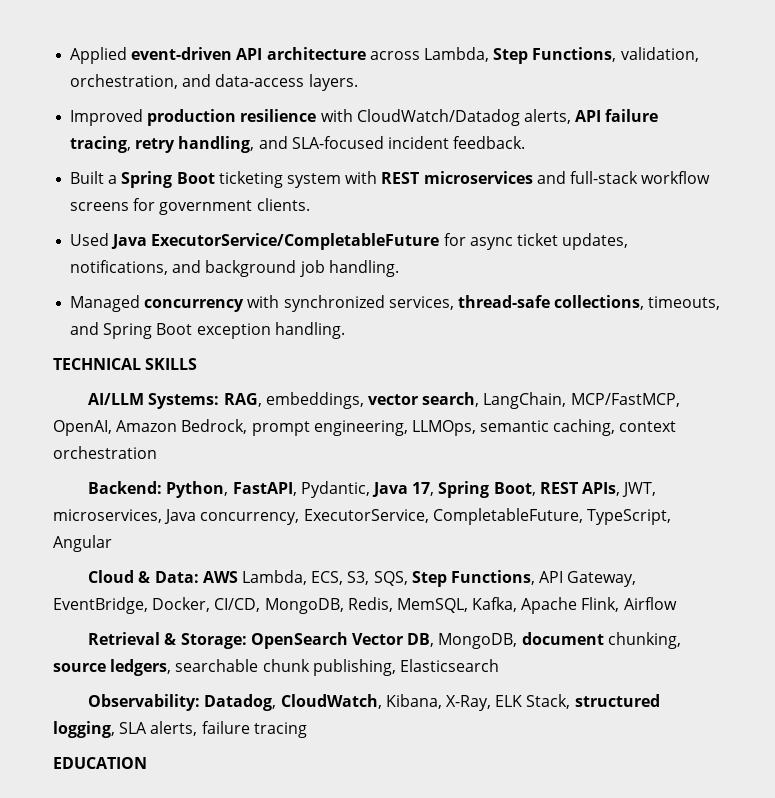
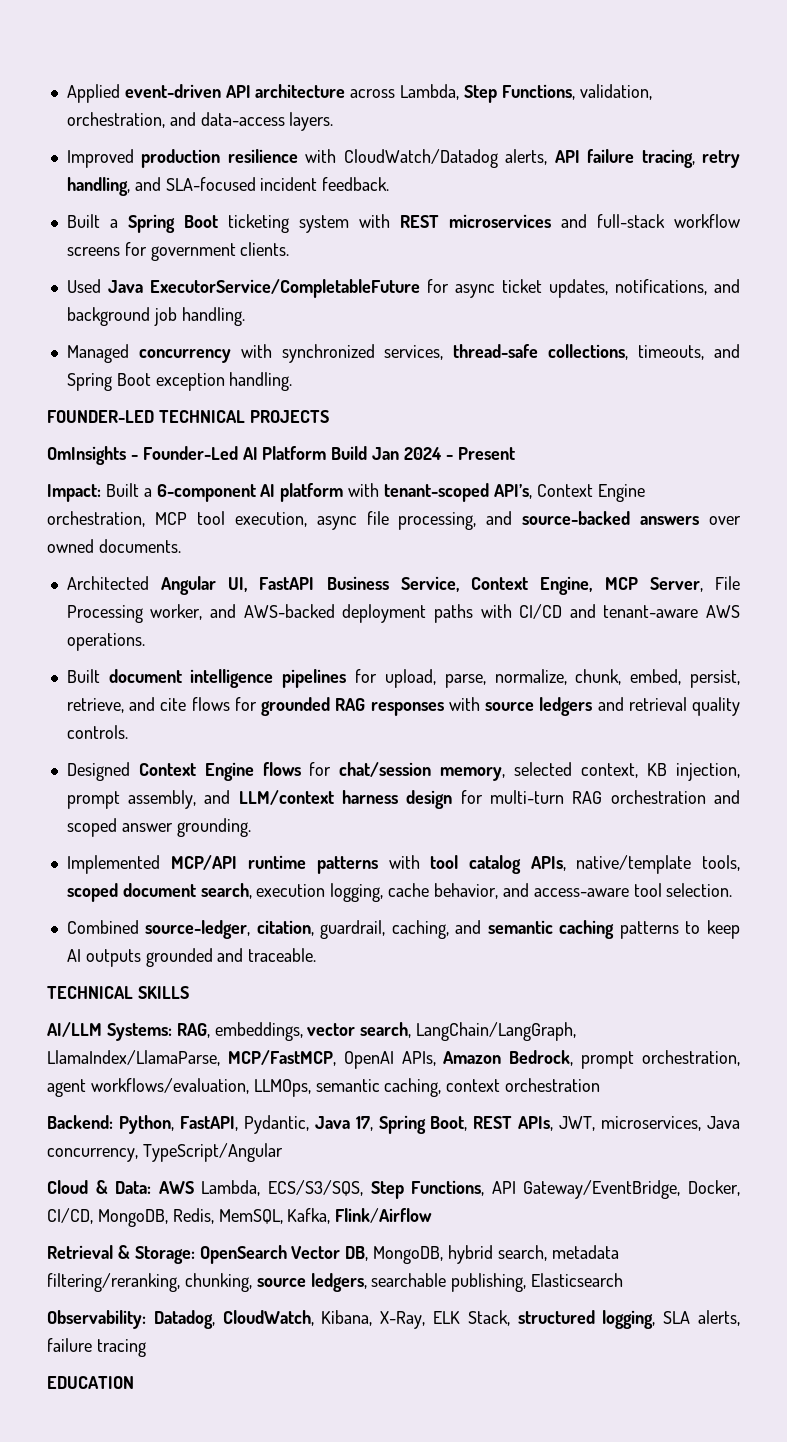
+ FOUNDER-LED TECHNICAL PROJECTS
+ OmInsights - Founder-Led AI Platform Build Jan 2024 - Present
+ Impact: Built a 6-component AI platform with tenant-scoped API’s, Context Engine orchestration, MCP tool execution, async file processing, and source-backed answers over owned documents.
+ Architected Angular UI, FastAPI Business Service, Context Engine, MCP Server, File Processing worker, and AWS-backed deployment paths with CI/CD and tenant-aware AWS operations.
+ Built document intelligence pipelines for upload, parse, normalize, chunk, embed, persist, retrieve, and cite flows for grounded RAG responses with source ledgers and retrieval quality controls.
+ Designed Context Engine flows for chat/session memory, selected context, KB injection, prompt assembly, and LLM/context harness design for multi-turn RAG orchestration and scoped answer grounding.
+ Implemented MCP/API runtime patterns with tool catalog APIs, native/template tools, scoped document search, execution logging, cache behavior, and access-aware tool selection.
+ Combined source-ledger, citation, guardrail, caching, and semantic caching patterns to keep AI outputs grounded and traceable.
- AI/LLM Systems: RAG, embeddings, vector search, LangChain, MCP/FastMCP, OpenAI, Amazon Bedrock, prompt engineering, LLMOps, semantic caching, context orchestration
+ AI/LLM Systems: RAG, embeddings, vector search, LangChain/LangGraph, LlamaIndex/LlamaParse, MCP/FastMCP, OpenAI APIs, Amazon Bedrock, prompt orchestration, agent workflows/evaluation, LLMOps, semantic caching, context orchestration
- Backend: Python, FastAPI, Pydantic, Java 17, Spring Boot, REST APIs, JWT, microservices, Java concurrency, ExecutorService, CompletableFuture, TypeScript, Angular
+ Backend: Python, FastAPI, Pydantic, Java 17, Spring Boot, REST APIs, JWT, microservices, Java concurrency, TypeScript/Angular
- Cloud & Data: AWS Lambda, ECS, S3, SQS, Step Functions, API Gateway, EventBridge, Docker, CI/CD, MongoDB, Redis, MemSQL, Kafka, Apache Flink, Airflow
+ Cloud & Data: AWS Lambda, ECS/S3/SQS, Step Functions, API Gateway/EventBridge, Docker, CI/CD, MongoDB, Redis, MemSQL, Kafka, Flink/Airflow
- Retrieval & Storage: OpenSearch Vector DB, MongoDB, document chunking, source ledgers, searchable chunk publishing, Elasticsearch
+ Retrieval & Storage: OpenSearch Vector DB, MongoDB, hybrid search, metadata filtering/reranking, chunking, source ledgers, searchable publishing, Elasticsearch

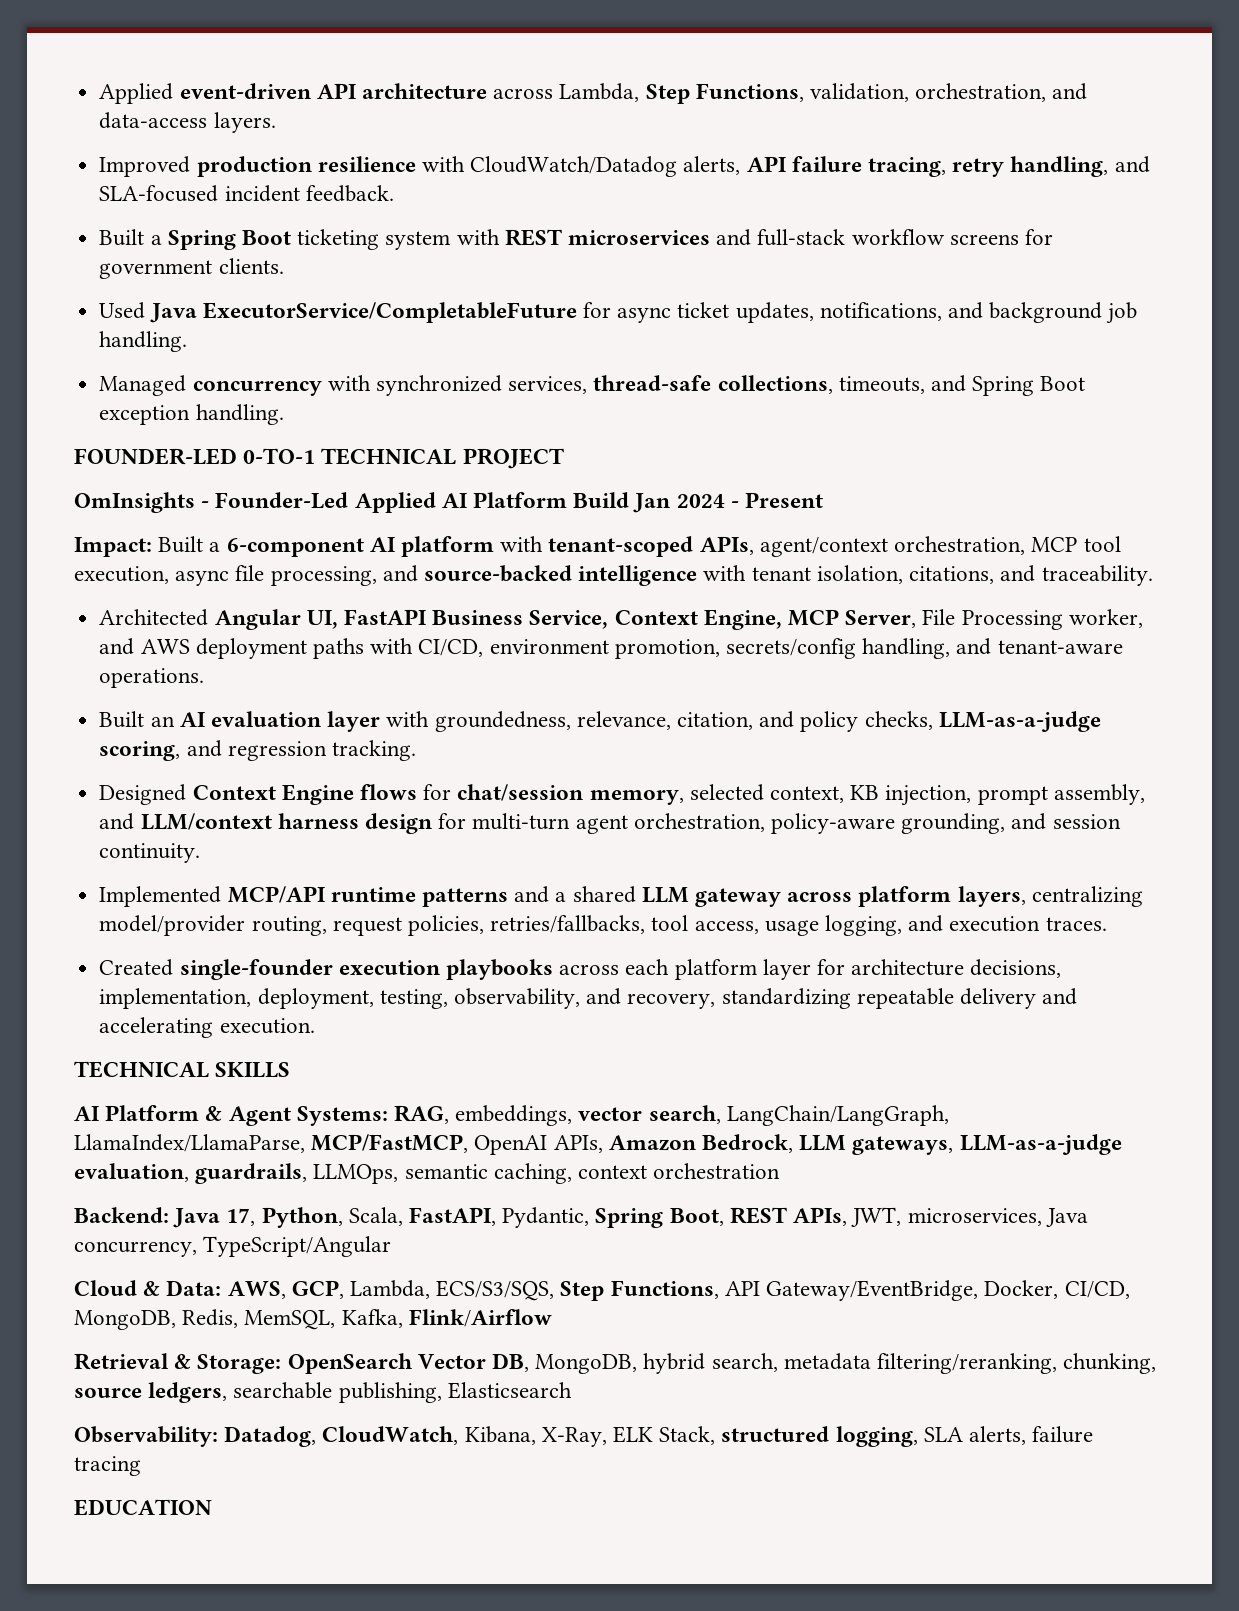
- FOUNDER-LED TECHNICAL PROJECTS
+ FOUNDER-LED 0-TO-1 TECHNICAL PROJECT
- OmInsights - Founder-Led AI Platform Build Jan 2024 - Present
+ OmInsights - Founder-Led Applied AI Platform Build Jan 2024 - Present
- Impact: Built a 6-component AI platform with tenant-scoped API’s, Context Engine orchestration, MCP tool execution, async file processing, and source-backed answers over owned documents.
+ Impact: Built a 6-component AI platform with tenant-scoped APIs, agent/context orchestration, MCP tool execution, async file processing, and source-backed intelligence with tenant isolation, citations, and traceability.
- Architected Angular UI, FastAPI Business Service, Context Engine, MCP Server, File Processing worker, and AWS-backed deployment paths with CI/CD and tenant-aware AWS operations.
+ Architected Angular UI, FastAPI Business Service, Context Engine, MCP Server, File Processing worker, and AWS deployment paths with CI/CD, environment promotion, secrets/config handling, and tenant-aware operations.
- Built document intelligence pipelines for upload, parse, normalize, chunk, embed, persist, retrieve, and cite flows for grounded RAG responses with source ledgers and retrieval quality controls.
+ Built an AI evaluation layer with groundedness, relevance, citation, and policy checks, LLM-as-a-judge scoring, and regression tracking.
- Designed Context Engine flows for chat/session memory, selected context, KB injection, prompt assembly, and LLM/context harness design for multi-turn RAG orchestration and scoped answer grounding.
- Implemented MCP/API runtime patterns with tool catalog APIs, native/template tools, scoped document search, execution logging, cache behavior, and access-aware tool selection.
- Combined source-ledger, citation, guardrail, caching, and semantic caching patterns to keep AI outputs grounded and traceable.
+ Designed Context Engine flows for chat/session memory, selected context, KB injection, prompt assembly, and LLM/context harness design for multi-turn agent orchestration, policy-aware grounding, and session continuity.
+ Implemented MCP/API runtime patterns and a shared LLM gateway across platform layers, centralizing model/provider routing, request policies, retries/fallbacks, tool access, usage logging, and execution traces.
+ Created single-founder execution playbooks across each platform layer for architecture decisions, implementation, deployment, testing, observability, and recovery, standardizing repeatable delivery and accelerating execution.
  TECHNICAL SKILLS
- AI/LLM Systems: RAG, embeddings, vector search, LangChain/LangGraph, LlamaIndex/LlamaParse, MCP/FastMCP, OpenAI APIs, Amazon Bedrock, prompt orchestration, agent workflows/evaluation, LLMOps, semantic caching, context orchestration
+ AI Platform & Agent Systems: RAG, embeddings, vector search, LangChain/LangGraph, LlamaIndex/LlamaParse, MCP/FastMCP, OpenAI APIs, Amazon Bedrock, LLM gateways, LLM-as-a-judge evaluation, guardrails, LLMOps, semantic caching, context orchestration
- Backend: Python, FastAPI, Pydantic, Java 17, Spring Boot, REST APIs, JWT, microservices, Java concurrency, TypeScript/Angular
+ Backend: Java 17, Python, Scala, FastAPI, Pydantic, Spring Boot, REST APIs, JWT, microservices, Java concurrency, TypeScript/Angular
- Cloud & Data: AWS Lambda, ECS/S3/SQS, Step Functions, API Gateway/EventBridge, Docker, CI/CD, MongoDB, Redis, MemSQL, Kafka, Flink/Airflow
+ Cloud & Data: AWS, GCP, Lambda, ECS/S3/SQS, Step Functions, API Gateway/EventBridge, Docker, CI/CD, MongoDB, Redis, MemSQL, Kafka, Flink/Airflow

